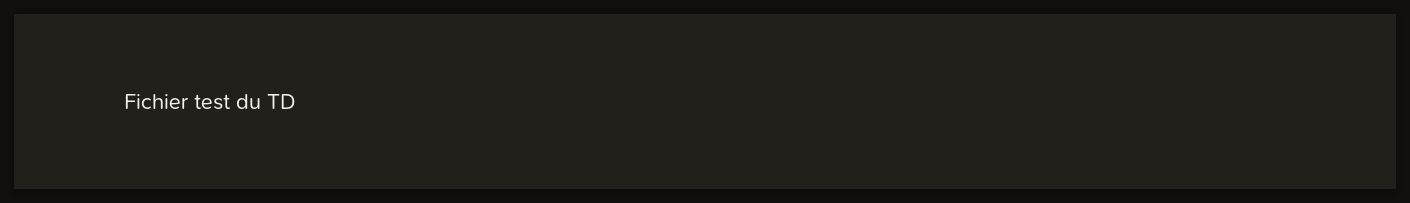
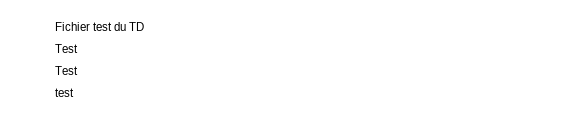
  Fichier test du TD
+ Test
+ Test
+ test

